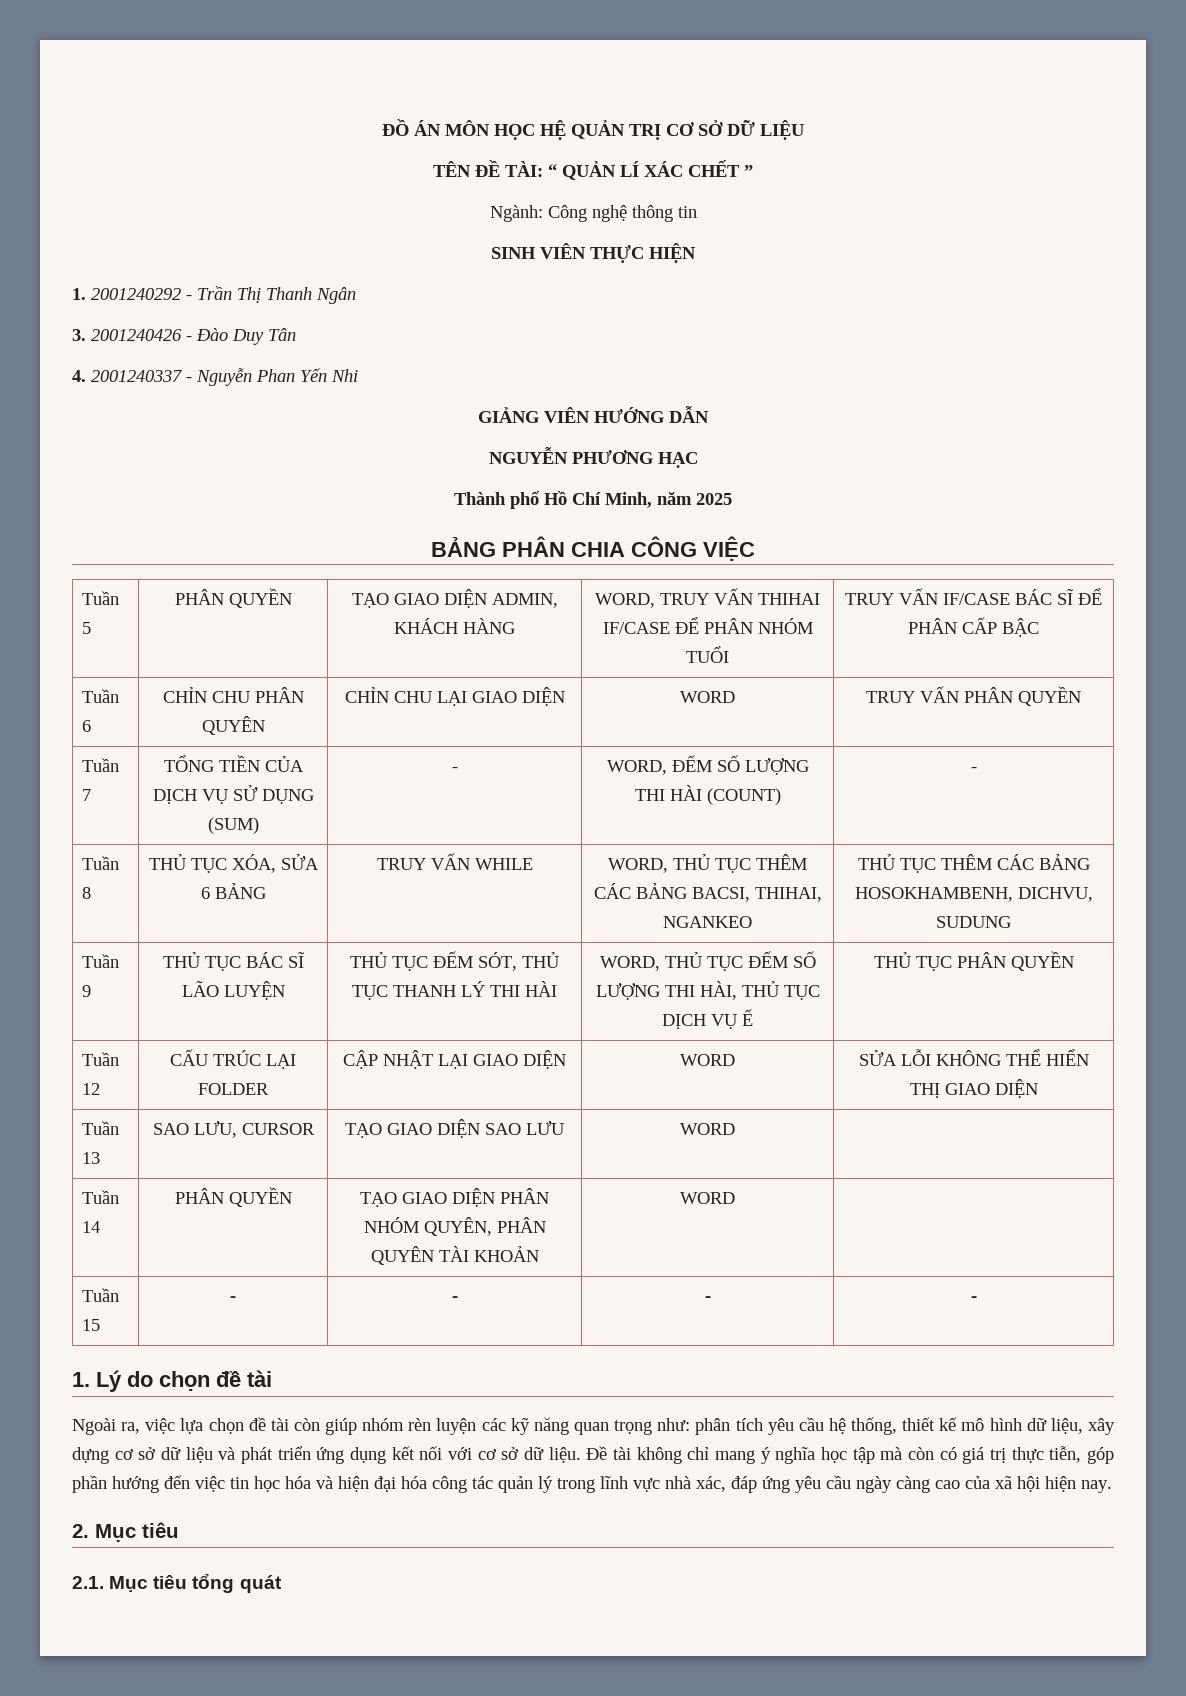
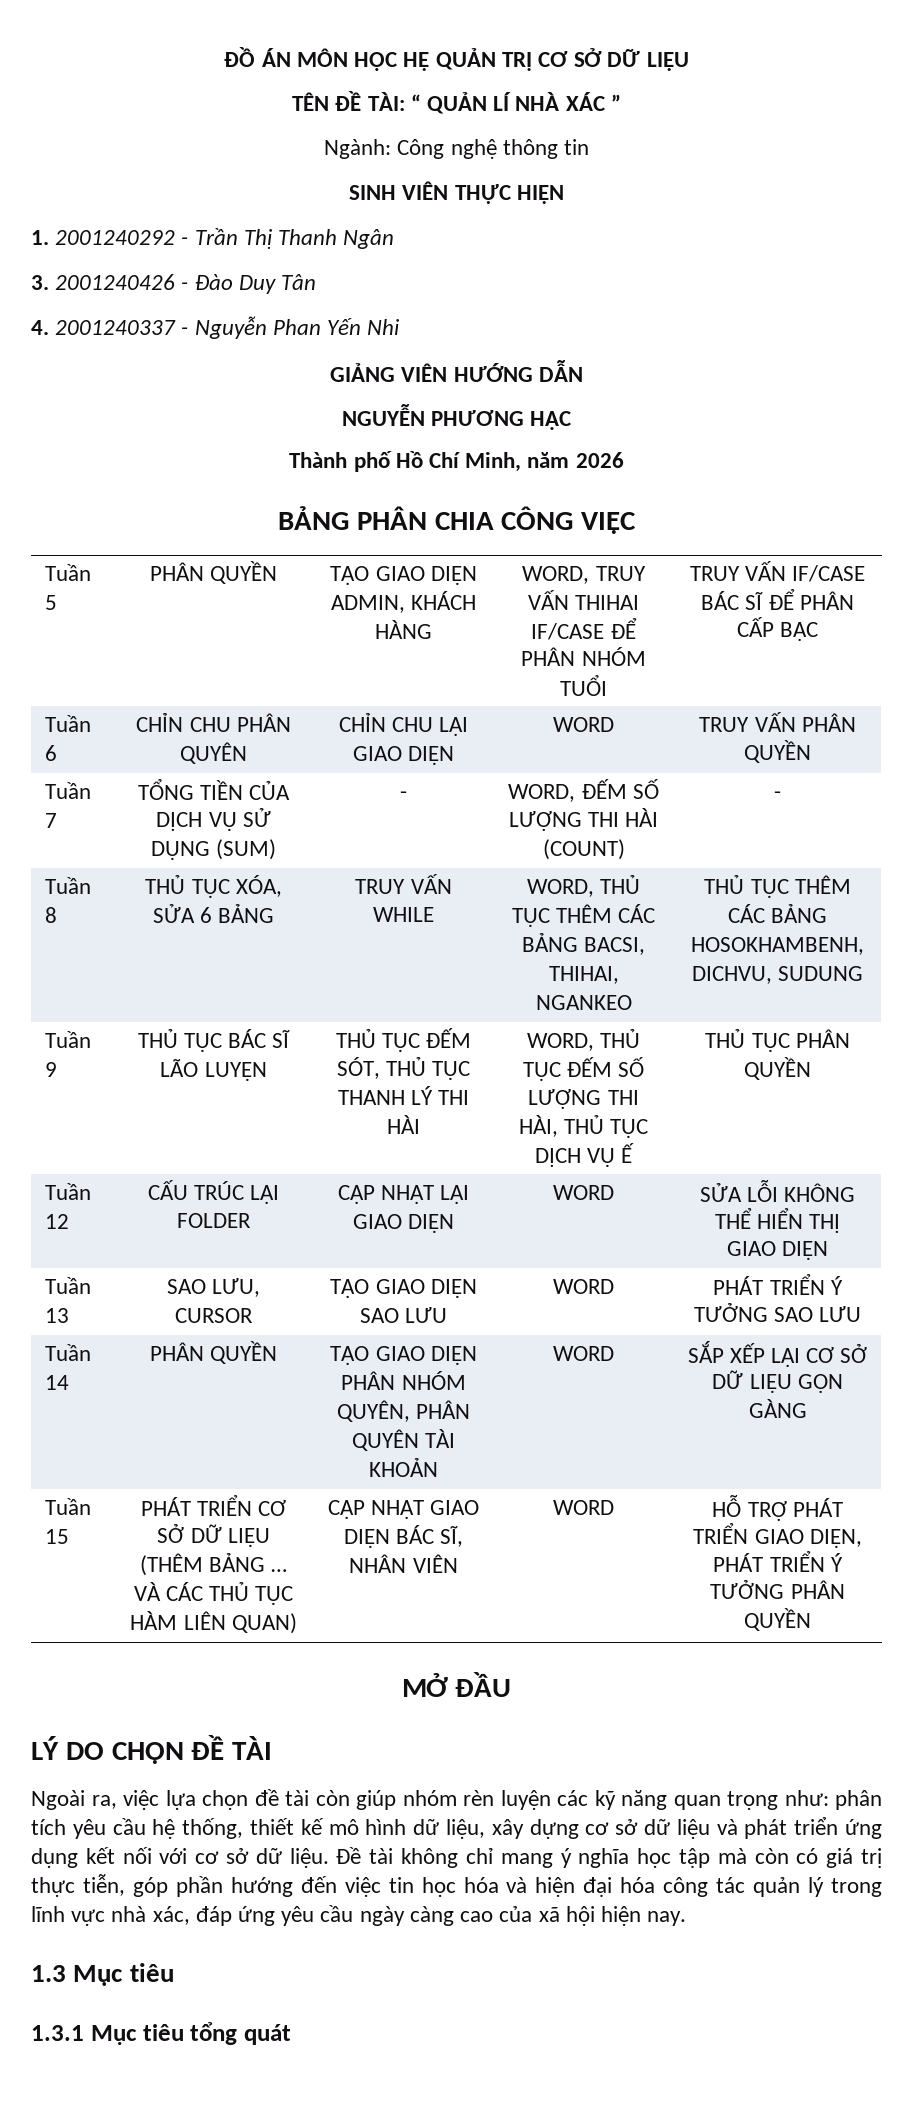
- TÊN ĐỀ TÀI: “ QUẢN LÍ XÁC CHẾT ”
+ TÊN ĐỀ TÀI: “ QUẢN LÍ NHÀ XÁC ”
- Thành phố Hồ Chí Minh, năm 2025
+ Thành phố Hồ Chí Minh, năm 2026
- Tuần 13 | SAO LƯU, CURSOR | TẠO GIAO DIỆN SAO LƯU | WORD |
+ Tuần 13 | SAO LƯU, CURSOR | TẠO GIAO DIỆN SAO LƯU | WORD | PHÁT TRIỂN Ý TƯỞNG SAO LƯU
- Tuần 14 | PHÂN QUYỀN | TẠO GIAO DIỆN PHÂN NHÓM QUYÊN, PHÂN QUYÊN TÀI KHOẢN | WORD |
- Tuần 15 | - | - | - | -
- 1. Lý do chọn đề tài
+ Tuần 14 | PHÂN QUYỀN | TẠO GIAO DIỆN PHÂN NHÓM QUYÊN, PHÂN QUYÊN TÀI KHOẢN | WORD | SẮP XẾP LẠI CƠ SỞ DỮ LIỆU GỌN GÀNG
+ Tuần 15 | PHÁT TRIỂN CƠ SỞ DỮ LIỆU (THÊM BẢNG … VÀ CÁC THỦ TỤC HÀM LIÊN QUAN) | CẬP NHẬT GIAO DIỆN BÁC SĨ, NHÂN VIÊN | WORD | HỖ TRỢ PHÁT TRIỂN GIAO DIỆN, PHÁT TRIỂN Ý TƯỞNG PHÂN QUYỀN
+ MỞ ĐẦU
+ LÝ DO CHỌN ĐỀ TÀI
- 2. Mục tiêu
+ 1.3 Mục tiêu
- 2.1. Mục tiêu tổng quát
+ 1.3.1 Mục tiêu tổng quát

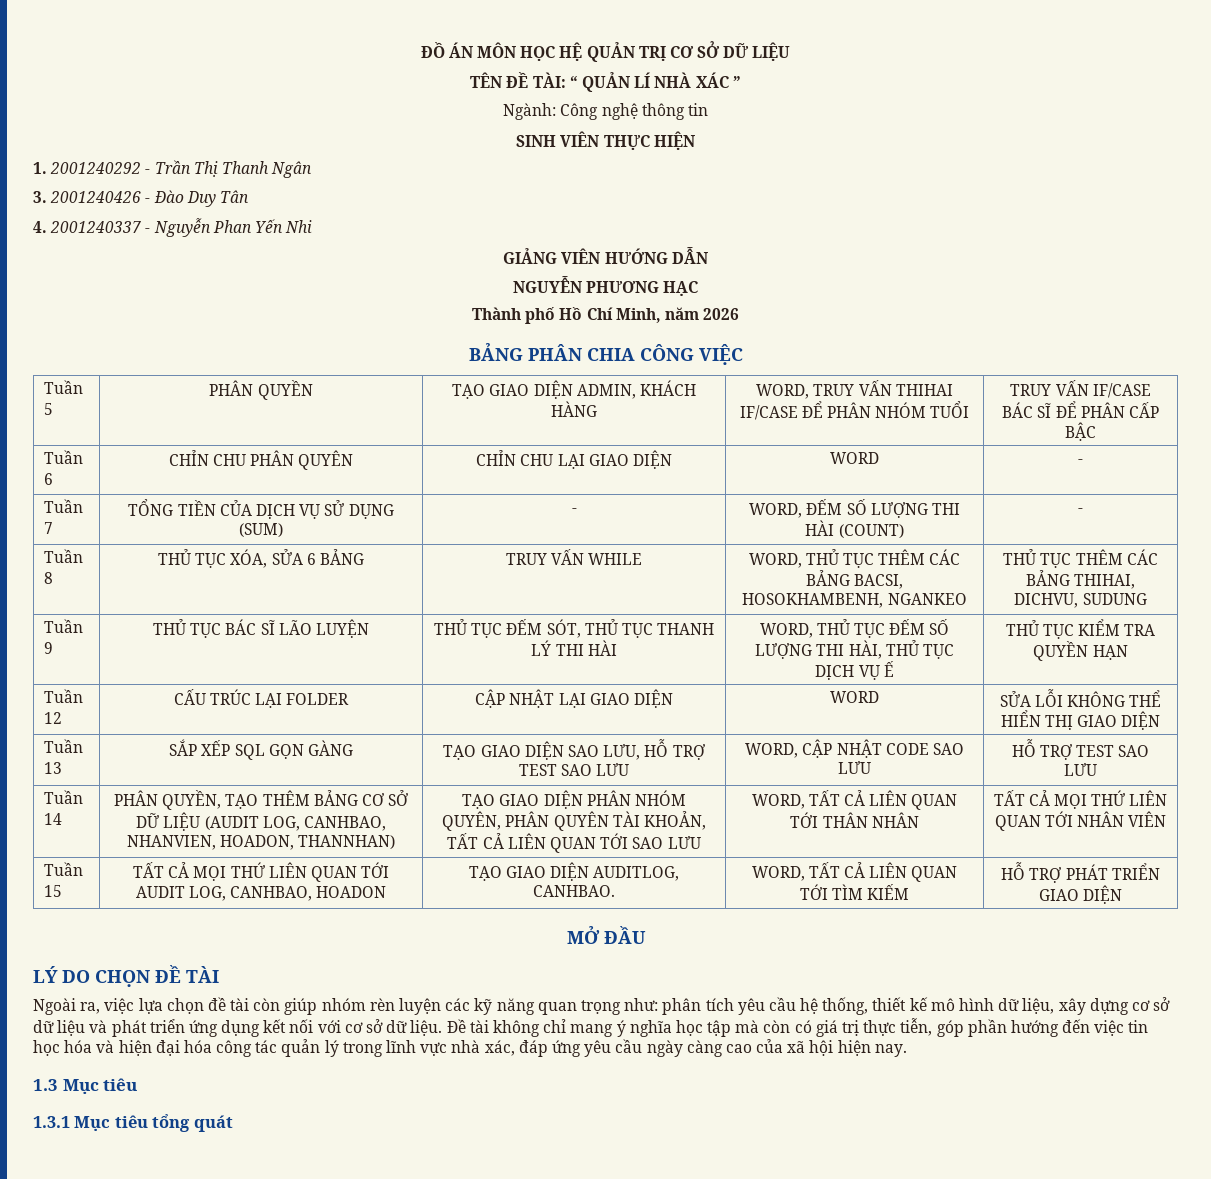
- Tuần 6 | CHỈN CHU PHÂN QUYÊN | CHỈN CHU LẠI GIAO DIỆN | WORD | TRUY VẤN PHÂN QUYỀN
+ Tuần 6 | CHỈN CHU PHÂN QUYÊN | CHỈN CHU LẠI GIAO DIỆN | WORD | -
- Tuần 8 | THỦ TỤC XÓA, SỬA 6 BẢNG | TRUY VẤN WHILE | WORD, THỦ TỤC THÊM CÁC BẢNG BACSI, THIHAI, NGANKEO | THỦ TỤC THÊM CÁC BẢNG HOSOKHAMBENH, DICHVU, SUDUNG
+ Tuần 8 | THỦ TỤC XÓA, SỬA 6 BẢNG | TRUY VẤN WHILE | WORD, THỦ TỤC THÊM CÁC BẢNG BACSI, HOSOKHAMBENH, NGANKEO | THỦ TỤC THÊM CÁC BẢNG THIHAI, DICHVU, SUDUNG
- Tuần 9 | THỦ TỤC BÁC SĨ LÃO LUYỆN | THỦ TỤC ĐẾM SÓT, THỦ TỤC THANH LÝ THI HÀI | WORD, THỦ TỤC ĐẾM SỐ LƯỢNG THI HÀI, THỦ TỤC DỊCH VỤ Ế | THỦ TỤC PHÂN QUYỀN
+ Tuần 9 | THỦ TỤC BÁC SĨ LÃO LUYỆN | THỦ TỤC ĐẾM SÓT, THỦ TỤC THANH LÝ THI HÀI | WORD, THỦ TỤC ĐẾM SỐ LƯỢNG THI HÀI, THỦ TỤC DỊCH VỤ Ế | THỦ TỤC KIỂM TRA QUYỀN HẠN
- Tuần 13 | SAO LƯU, CURSOR | TẠO GIAO DIỆN SAO LƯU | WORD | PHÁT TRIỂN Ý TƯỞNG SAO LƯU
+ Tuần 13 | SẮP XẾP SQL GỌN GÀNG | TẠO GIAO DIỆN SAO LƯU, HỖ TRỢ TEST SAO LƯU | WORD, CẬP NHẬT CODE SAO LƯU | HỖ TRỢ TEST SAO LƯU
- Tuần 14 | PHÂN QUYỀN
+ Tuần 14 | PHÂN QUYỀN, TẠO THÊM BẢNG CƠ SỞ DỮ LIỆU (AUDIT LOG, CANHBAO, NHANVIEN, HOADON, THANNHAN)
- TẠO GIAO DIỆN PHÂN NHÓM QUYÊN, PHÂN QUYÊN TÀI KHOẢN | WORD | SẮP XẾP LẠI CƠ SỞ DỮ LIỆU GỌN GÀNG
- Tuần 15 | PHÁT TRIỂN CƠ SỞ DỮ LIỆU (THÊM BẢNG … VÀ CÁC THỦ TỤC HÀM LIÊN QUAN) | CẬP NHẬT GIAO DIỆN BÁC SĨ, NHÂN VIÊN | WORD | HỖ TRỢ PHÁT TRIỂN GIAO DIỆN, PHÁT TRIỂN Ý TƯỞNG PHÂN QUYỀN
+ TẠO GIAO DIỆN PHÂN NHÓM QUYÊN, PHÂN QUYÊN TÀI KHOẢN, TẤT CẢ LIÊN QUAN TỚI SAO LƯU | WORD, TẤT CẢ LIÊN QUAN TỚI THÂN NHÂN | TẤT CẢ MỌI THỨ LIÊN QUAN TỚI NHÂN VIÊN
+ Tuần 15 | TẤT CẢ MỌI THỨ LIÊN QUAN TỚI AUDIT LOG, CANHBAO, HOADON | TẠO GIAO DIỆN AUDITLOG, CANHBAO. | WORD, TẤT CẢ LIÊN QUAN TỚI TÌM KIẾM | HỖ TRỢ PHÁT TRIỂN GIAO DIỆN

